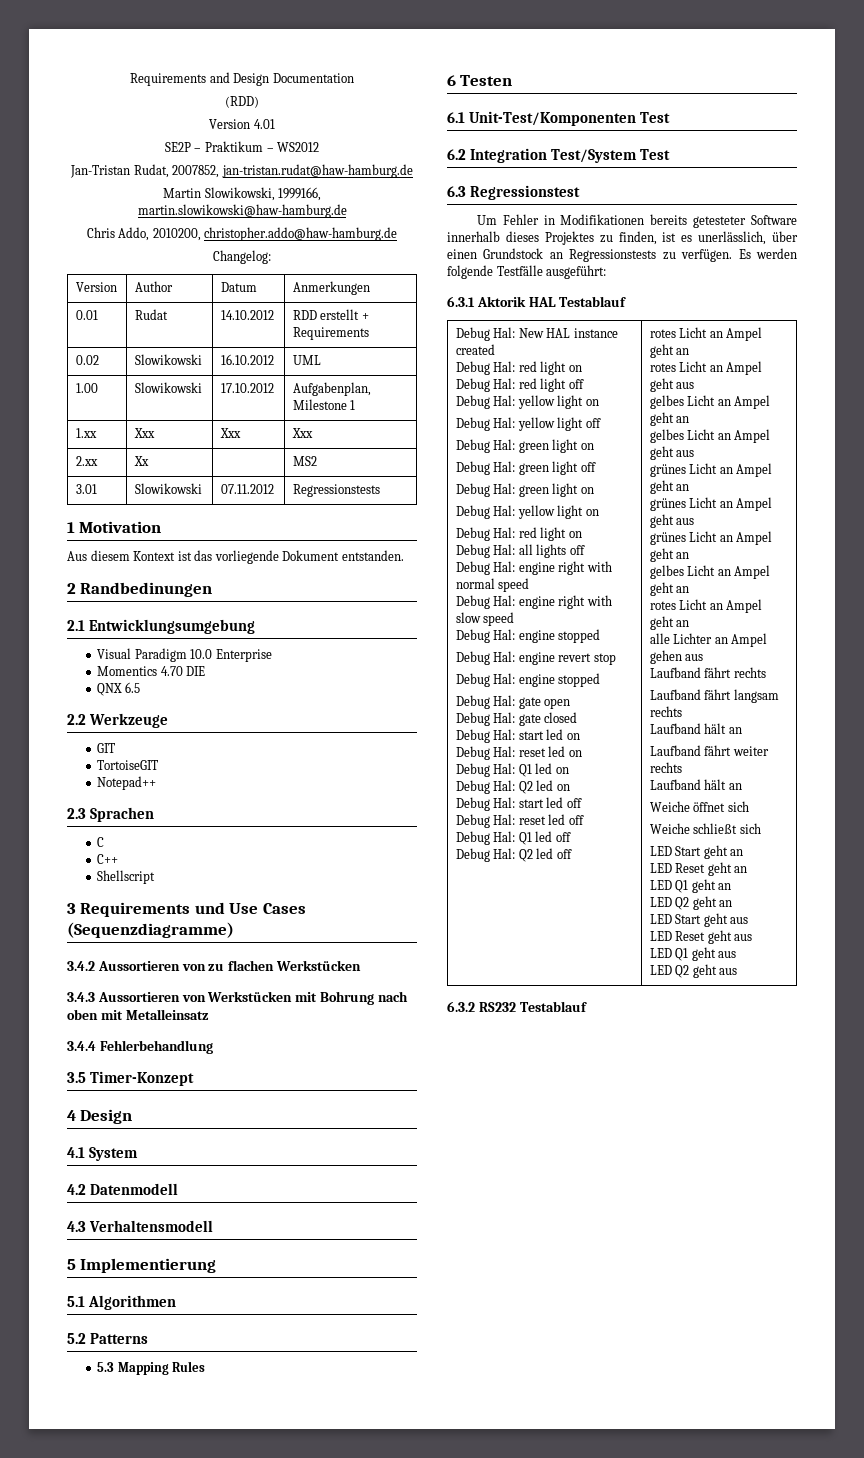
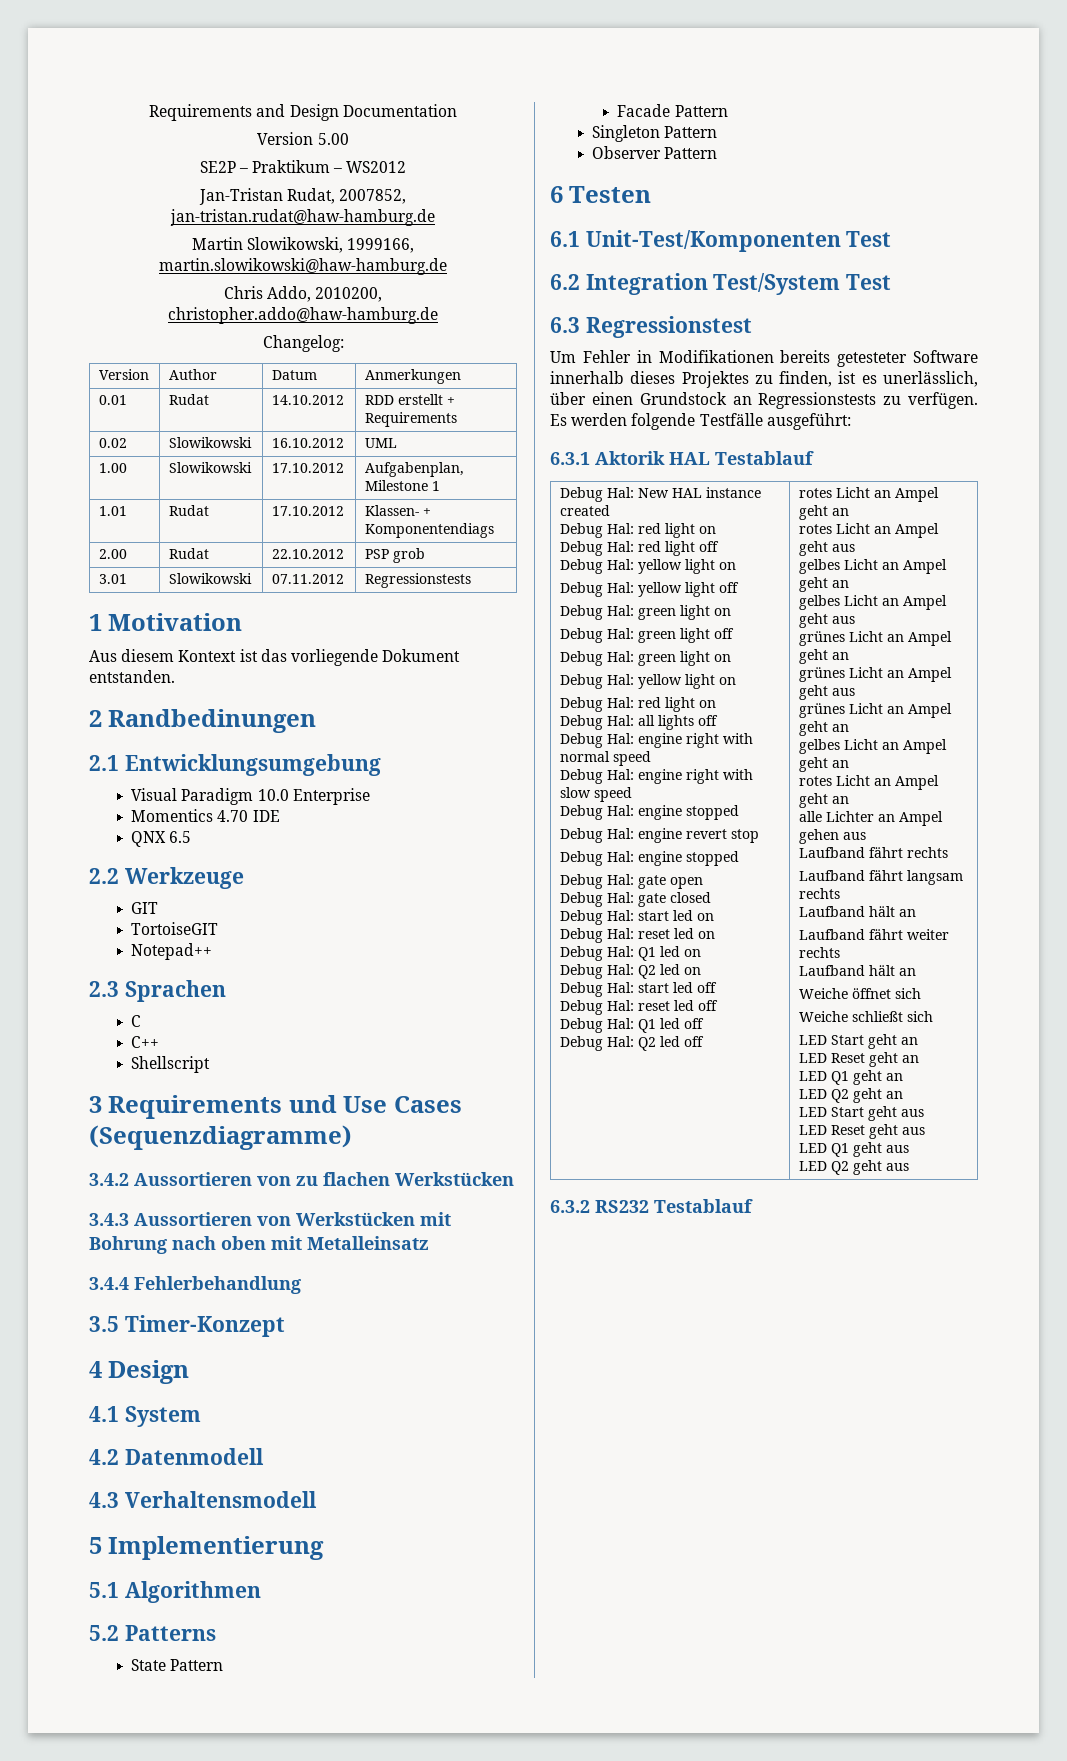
- (RDD)
- Version 4.01
+ Version 5.00
- 1.xx | Xxx | Xxx | Xxx
- 2.xx | Xx | | MS2
+ 1.01 | Rudat | 17.10.2012 | Klassen- + Komponentendiags
+ 2.00 | Rudat | 22.10.2012 | PSP grob
- Momentics 4.70 DIE
+ Momentics 4.70 IDE
- 5.3 Mapping Rules
+ State Pattern
+ Facade Pattern
+ Singleton Pattern
+ Observer Pattern

